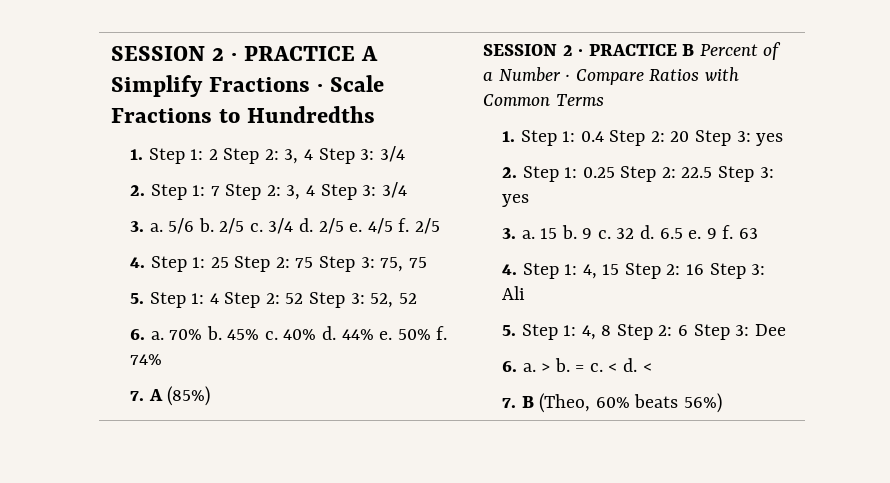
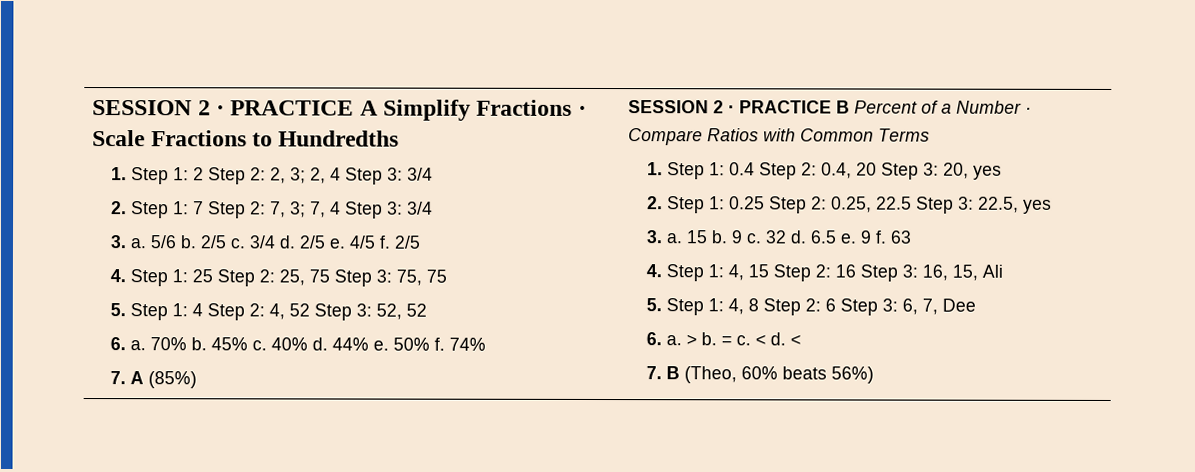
- 1. Step 1: 2 Step 2: 3, 4 Step 3: 3/4
+ 1. Step 1: 2 Step 2: 2, 3; 2, 4 Step 3: 3/4
- 2. Step 1: 7 Step 2: 3, 4 Step 3: 3/4
+ 2. Step 1: 7 Step 2: 7, 3; 7, 4 Step 3: 3/4
- 4. Step 1: 25 Step 2: 75 Step 3: 75, 75
+ 4. Step 1: 25 Step 2: 25, 75 Step 3: 75, 75
- 5. Step 1: 4 Step 2: 52 Step 3: 52, 52
+ 5. Step 1: 4 Step 2: 4, 52 Step 3: 52, 52
- 1. Step 1: 0.4 Step 2: 20 Step 3: yes
+ 1. Step 1: 0.4 Step 2: 0.4, 20 Step 3: 20, yes
- 2. Step 1: 0.25 Step 2: 22.5 Step 3: yes
+ 2. Step 1: 0.25 Step 2: 0.25, 22.5 Step 3: 22.5, yes
- 4. Step 1: 4, 15 Step 2: 16 Step 3: Ali
+ 4. Step 1: 4, 15 Step 2: 16 Step 3: 16, 15, Ali
- 5. Step 1: 4, 8 Step 2: 6 Step 3: Dee
+ 5. Step 1: 4, 8 Step 2: 6 Step 3: 6, 7, Dee

